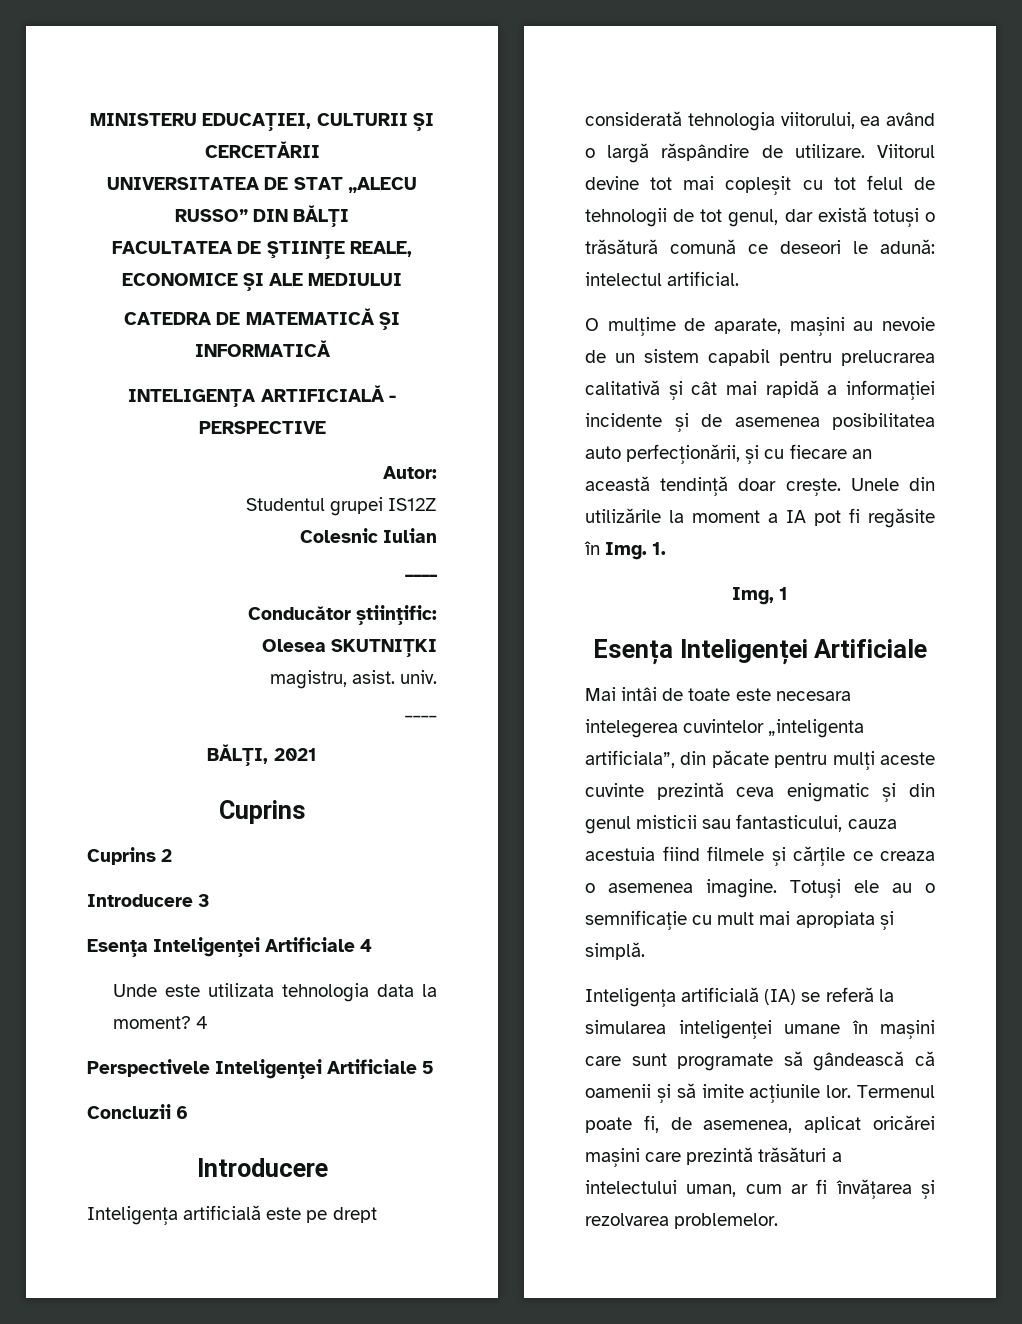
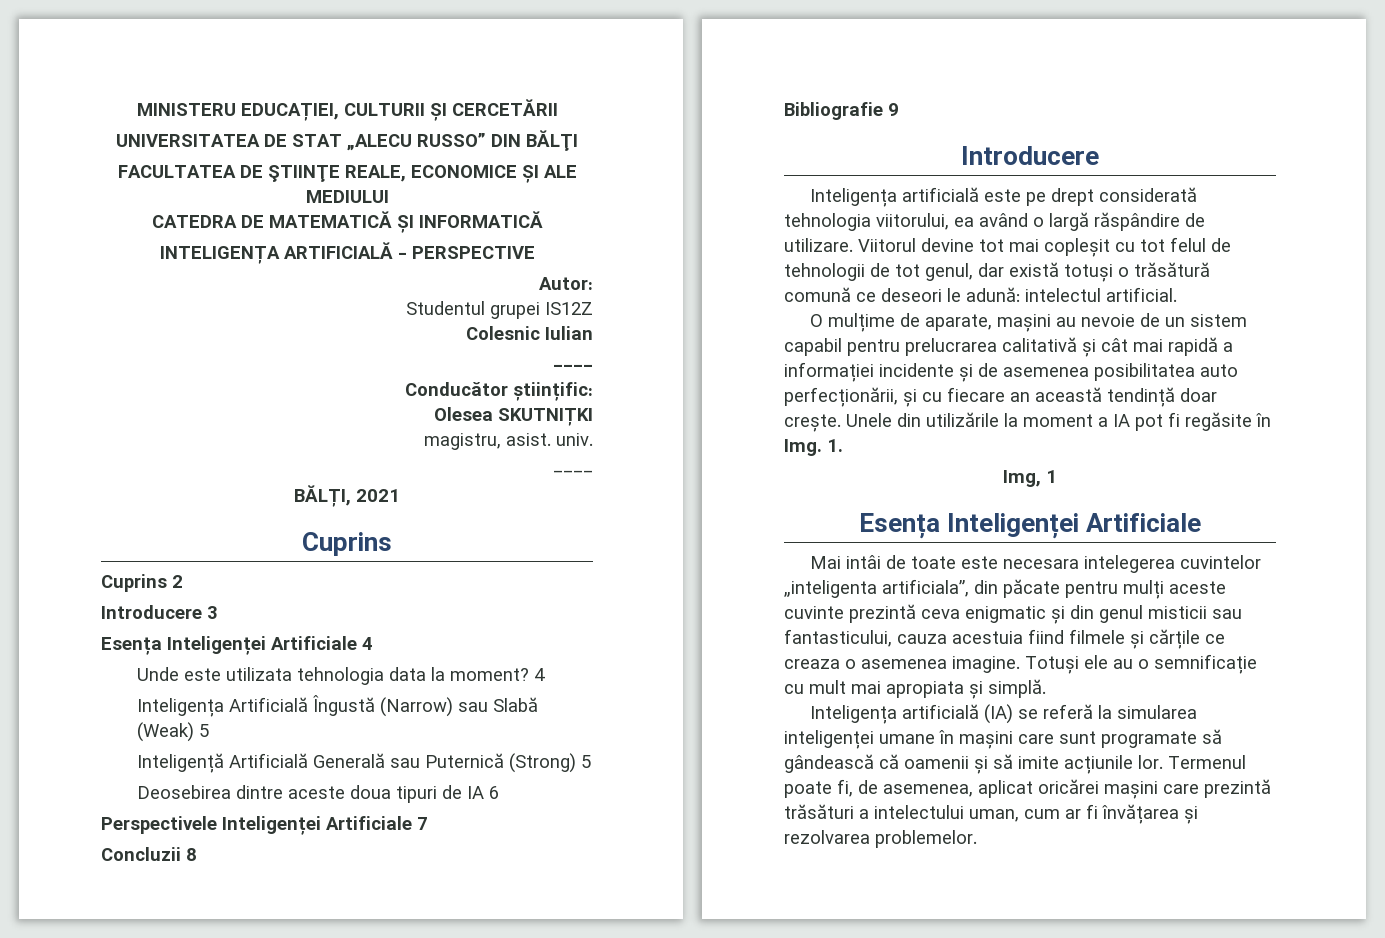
+ Inteligența Artificială Îngustă (Narrow) sau Slabă (Weak) 5
+ Inteligență Artificială Generală sau Puternică (Strong) 5
+ Deosebirea dintre aceste doua tipuri de IA 6
- Perspectivele Inteligenței Artificiale 5
+ Perspectivele Inteligenței Artificiale 7
- Concluzii 6
+ Concluzii 8
+ Bibliografie 9

